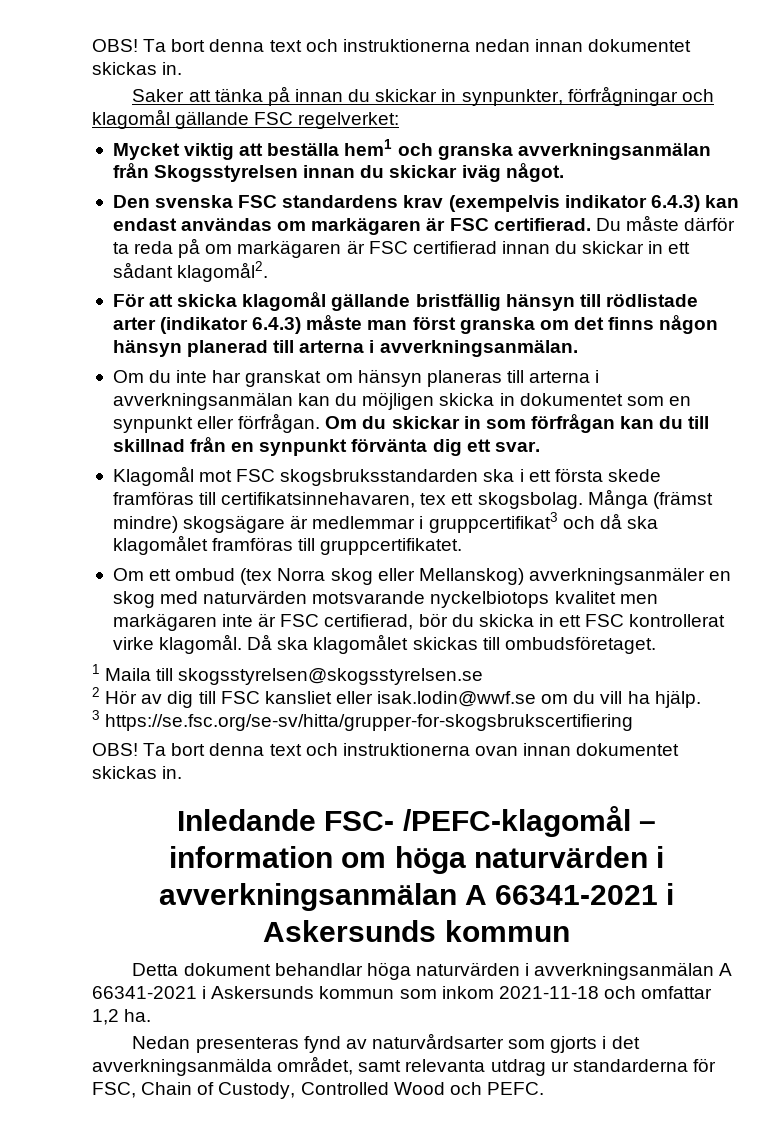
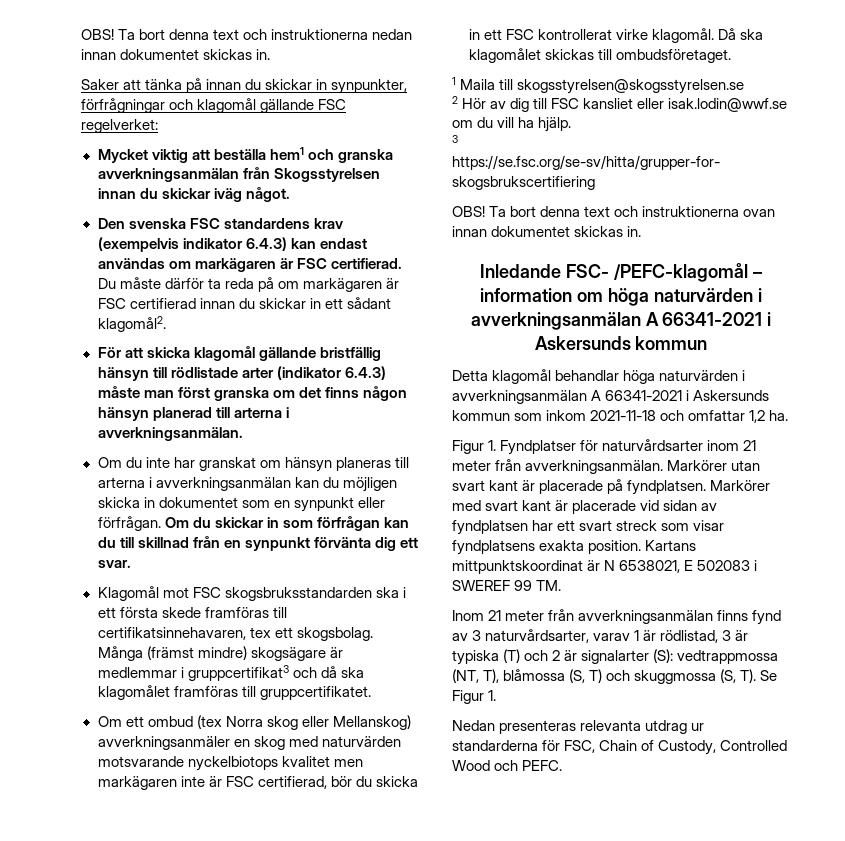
- Detta dokument behandlar höga naturvärden i avverkningsanmälan A 66341-2021 i Askersunds kommun som inkom 2021-11-18 och omfattar 1,2 ha.
+ Detta klagomål behandlar höga naturvärden i avverkningsanmälan A 66341-2021 i Askersunds kommun som inkom 2021-11-18 och omfattar 1,2 ha.
- Nedan presenteras fynd av naturvårdsarter som gjorts i det avverkningsanmälda området, samt relevanta utdrag ur standarderna för FSC, Chain of Custody, Controlled Wood och PEFC.
+ Figur 1. Fyndplatser för naturvårdsarter inom 21 meter från avverkningsanmälan. Markörer utan svart kant är placerade på fyndplatsen. Markörer med svart kant är placerade vid sidan av fyndplatsen har ett svart streck som visar fyndplatsens exakta position. Kartans mittpunktskoordinat är N 6538021, E 502083 i SWEREF 99 TM.
+ Inom 21 meter från avverkningsanmälan finns fynd av 3 naturvårdsarter, varav 1 är rödlistad, 3 är typiska (T) och 2 är signalarter (S): vedtrappmossa (NT, T), blåmossa (S, T) och skuggmossa (S, T). Se Figur 1.
+ Nedan presenteras relevanta utdrag ur standarderna för FSC, Chain of Custody, Controlled Wood och PEFC.

